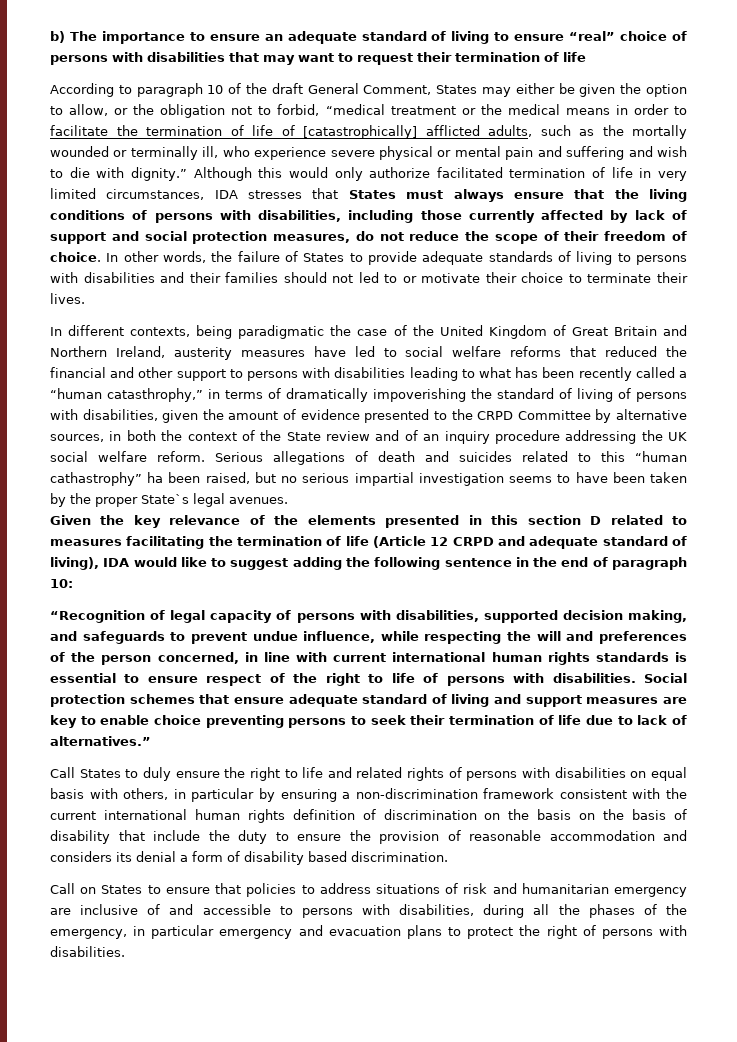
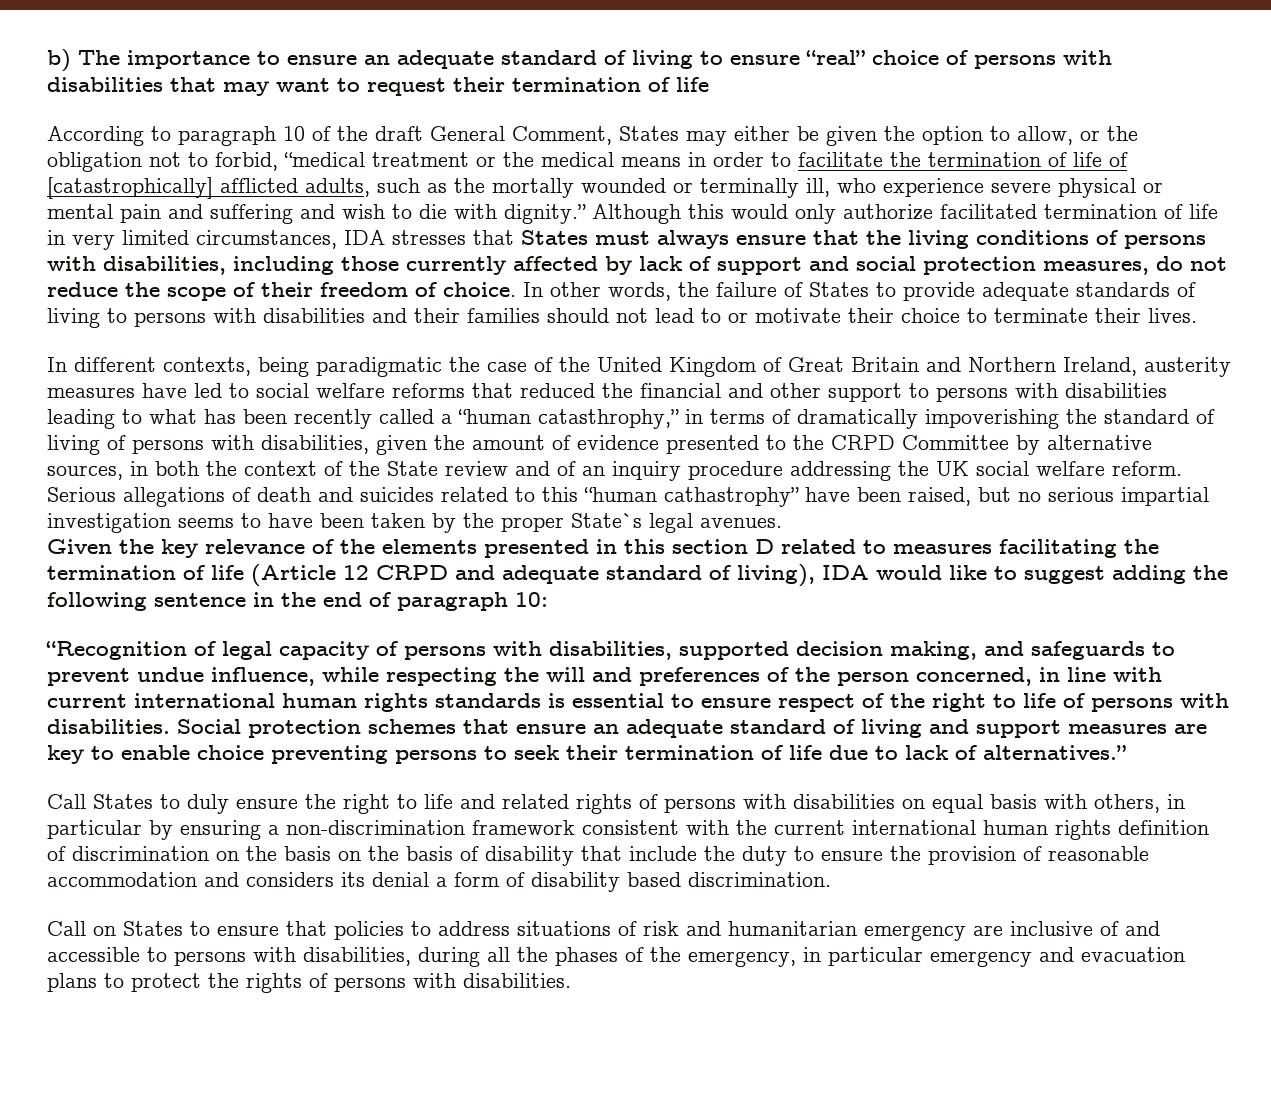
- In other words, the failure of States to provide adequate standards of living to persons with disabilities and their families should not led to or motivate their choice to terminate their lives.
+ In other words, the failure of States to provide adequate standards of living to persons with disabilities and their families should not lead to or motivate their choice to terminate their lives.
- Serious allegations of death and suicides related to this “human cathastrophy” ha been raised, but no serious impartial investigation seems to have been taken by the proper State`s legal avenues.
+ Serious allegations of death and suicides related to this “human cathastrophy” have been raised, but no serious impartial investigation seems to have been taken by the proper State`s legal avenues.
- Social protection schemes that ensure adequate standard of living and support measures are key to enable choice preventing persons to seek their termination of life due to lack of alternatives.”
+ Social protection schemes that ensure an adequate standard of living and support measures are key to enable choice preventing persons to seek their termination of life due to lack of alternatives.”
- Call on States to ensure that policies to address situations of risk and humanitarian emergency are inclusive of and accessible to persons with disabilities, during all the phases of the emergency, in particular emergency and evacuation plans to protect the right of persons with disabilities.
+ Call on States to ensure that policies to address situations of risk and humanitarian emergency are inclusive of and accessible to persons with disabilities, during all the phases of the emergency, in particular emergency and evacuation plans to protect the rights of persons with disabilities.

